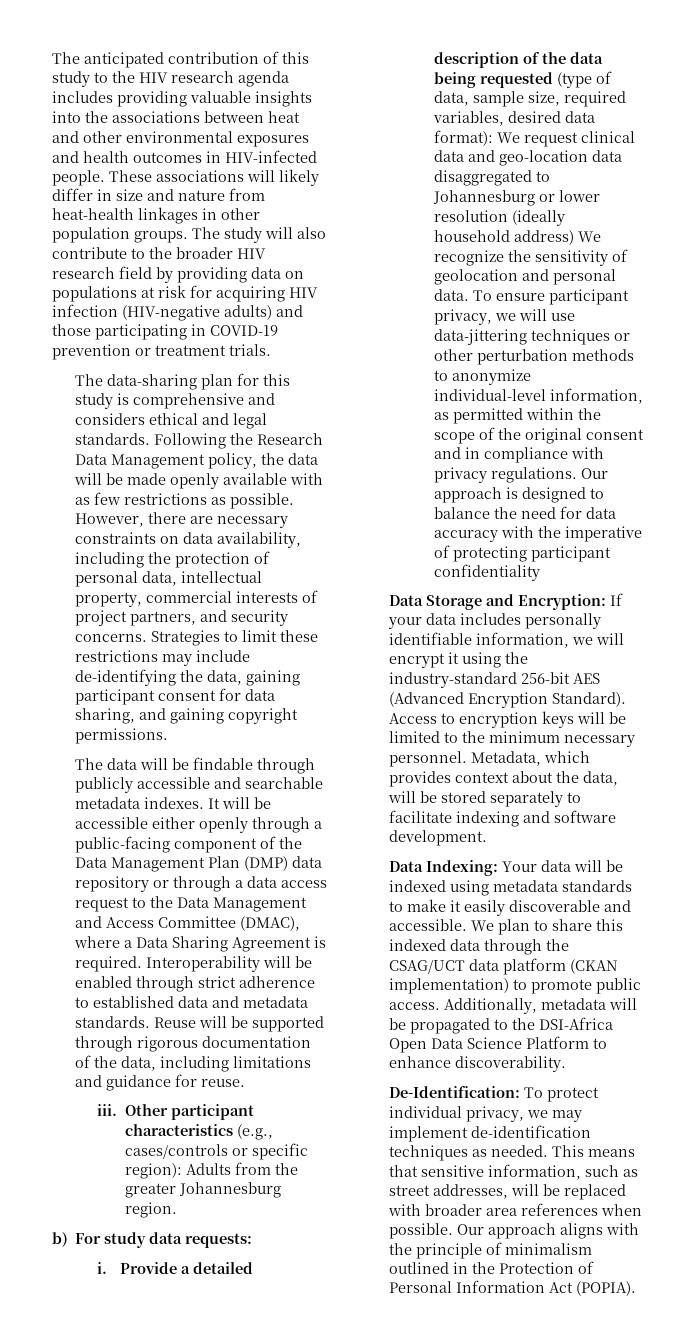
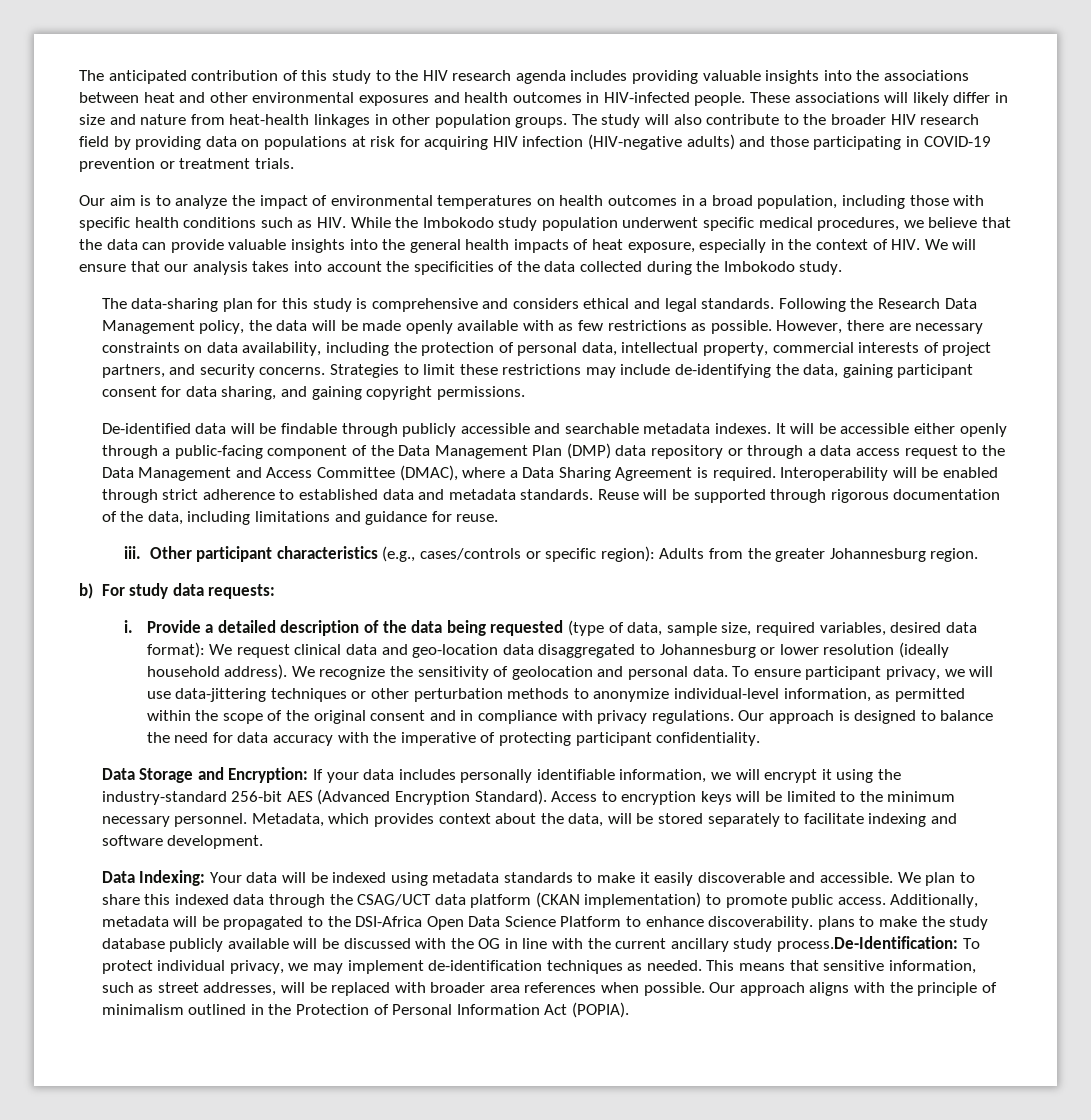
+ Our aim is to analyze the impact of environmental temperatures on health outcomes in a broad population, including those with specific health conditions such as HIV. While the Imbokodo study population underwent specific medical procedures, we believe that the data can provide valuable insights into the general health impacts of heat exposure, especially in the context of HIV. We will ensure that our analysis takes into account the specificities of the data collected during the Imbokodo study.
- The data will be findable through publicly accessible and searchable metadata indexes.
+ De-identified data will be findable through publicly accessible and searchable metadata indexes.
- Provide a detailed description of the data being requested (type of data, sample size, required variables, desired data format): We request clinical data and geo-location data disaggregated to Johannesburg or lower resolution (ideally household address) We recognize the sensitivity of geolocation and personal data.
+ Provide a detailed description of the data being requested (type of data, sample size, required variables, desired data format): We request clinical data and geo-location data disaggregated to Johannesburg or lower resolution (ideally household address). We recognize the sensitivity of geolocation and personal data.
- Our approach is designed to balance the need for data accuracy with the imperative of protecting participant confidentiality
+ Our approach is designed to balance the need for data accuracy with the imperative of protecting participant confidentiality.
- Additionally, metadata will be propagated to the DSI-Africa Open Data Science Platform to enhance discoverability.
- De-Identification: To protect individual privacy, we may implement de-identification techniques as needed.
+ Additionally, metadata will be propagated to the DSI-Africa Open Data Science Platform to enhance discoverability. plans to make the study database publicly available will be discussed with the OG in line with the current ancillary study process.De-Identification: To protect individual privacy, we may implement de-identification techniques as needed.

